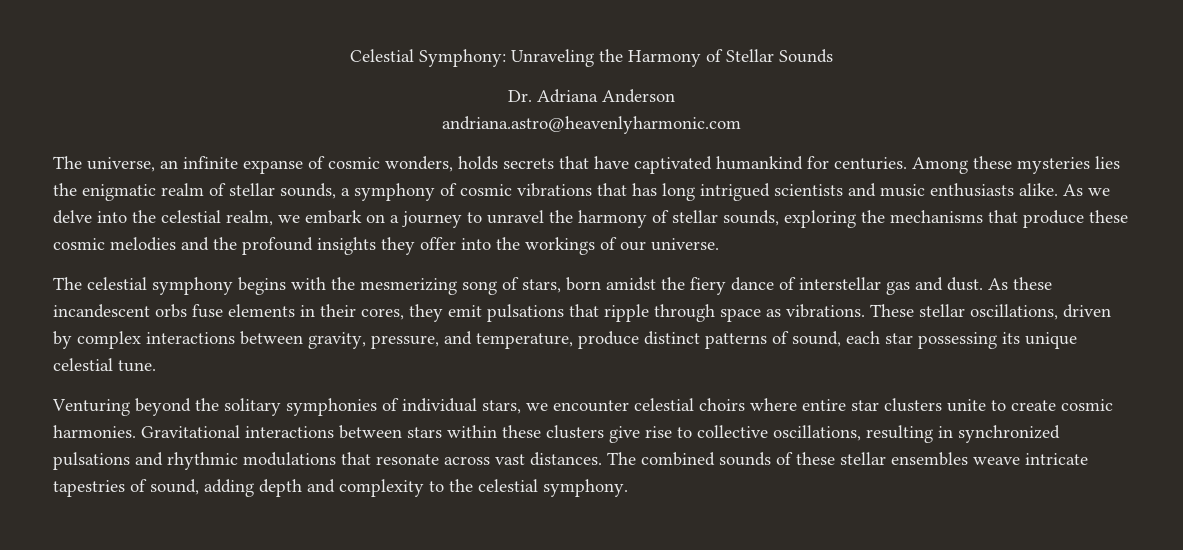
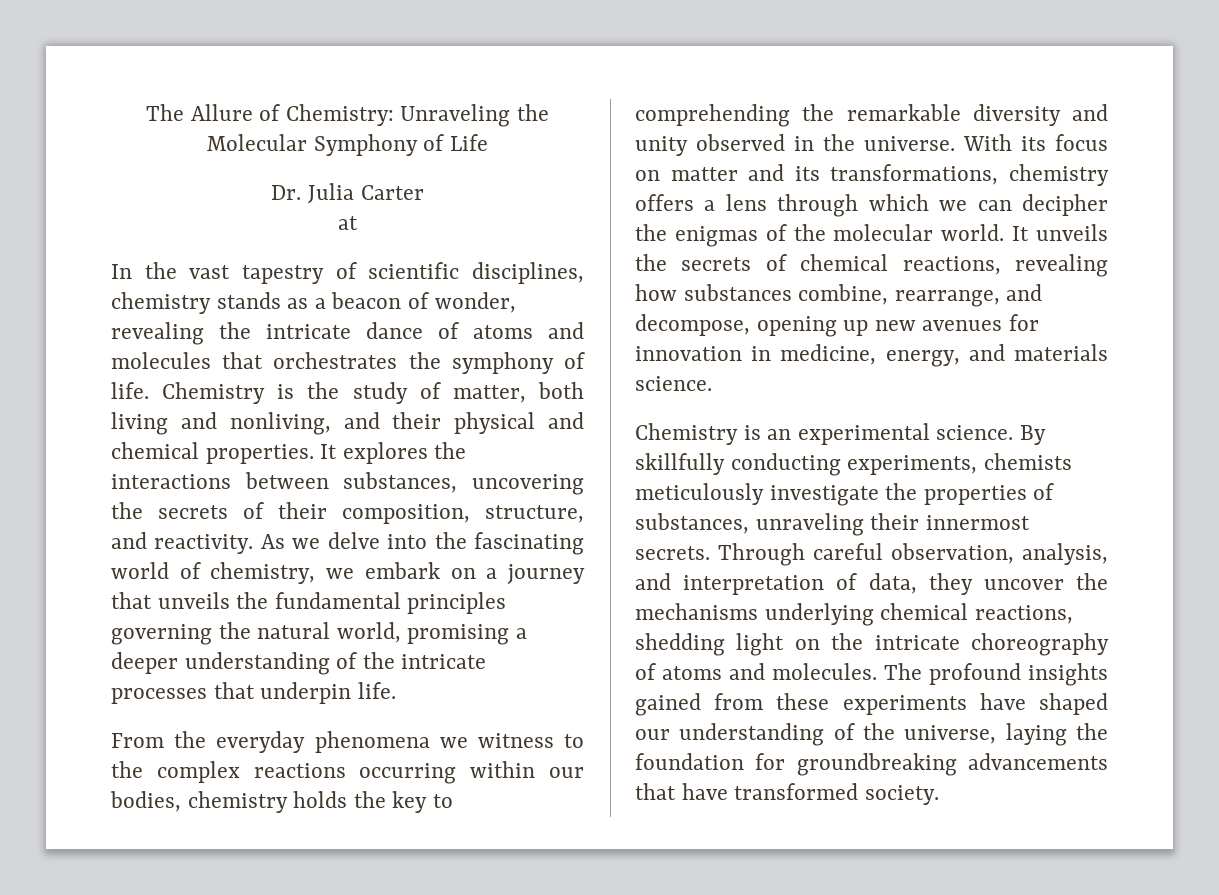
- Celestial Symphony: Unraveling the Harmony of Stellar Sounds
- Dr. Adriana Anderson
- andriana.astro@heavenlyharmonic.com
- The universe, an infinite expanse of cosmic wonders, holds secrets that have captivated humankind for centuries. Among these mysteries lies the enigmatic realm of stellar sounds, a symphony of cosmic vibrations that has long intrigued scientists and music enthusiasts alike.
+ The Allure of Chemistry: Unraveling the Molecular Symphony of Life
+ Dr. Julia Carter
+ at
+ In the vast tapestry of scientific disciplines, chemistry stands as a beacon of wonder, revealing the intricate dance of atoms and molecules that orchestrates the symphony of life. Chemistry is the study of matter, both living and nonliving, and their physical and chemical properties. It explores the interactions between substances, uncovering the secrets of their composition, structure, and reactivity.
- As we delve into the celestial realm, we embark on a journey to unravel the harmony of stellar sounds, exploring the mechanisms that produce these cosmic melodies and the profound insights they offer into the workings of our universe.
- The celestial symphony begins with the mesmerizing song of stars, born amidst the fiery dance of interstellar gas and dust. As these incandescent orbs fuse elements in their cores, they emit pulsations that ripple through space as vibrations. These stellar oscillations, driven by complex interactions between gravity, pressure, and temperature, produce distinct patterns of sound, each star possessing its unique celestial tune.
- Venturing beyond the solitary symphonies of individual stars, we encounter celestial choirs where entire star clusters unite to create cosmic harmonies. Gravitational interactions between stars within these clusters give rise to collective oscillations, resulting in synchronized pulsations and rhythmic modulations that resonate across vast distances. The combined sounds of these stellar ensembles weave intricate tapestries of sound, adding depth and complexity to the celestial symphony.
+ As we delve into the fascinating world of chemistry, we embark on a journey that unveils the fundamental principles governing the natural world, promising a deeper understanding of the intricate processes that underpin life.
+ From the everyday phenomena we witness to the complex reactions occurring within our bodies, chemistry holds the key to comprehending the remarkable diversity and unity observed in the universe. With its focus on matter and its transformations, chemistry offers a lens through which we can decipher the enigmas of the molecular world. It unveils the secrets of chemical reactions, revealing how substances combine, rearrange, and decompose, opening up new avenues for innovation in medicine, energy, and materials science.
+ Chemistry is an experimental science. By skillfully conducting experiments, chemists meticulously investigate the properties of substances, unraveling their innermost secrets. Through careful observation, analysis, and interpretation of data, they uncover the mechanisms underlying chemical reactions, shedding light on the intricate choreography of atoms and molecules. The profound insights gained from these experiments have shaped our understanding of the universe, laying the foundation for groundbreaking advancements that have transformed society.

